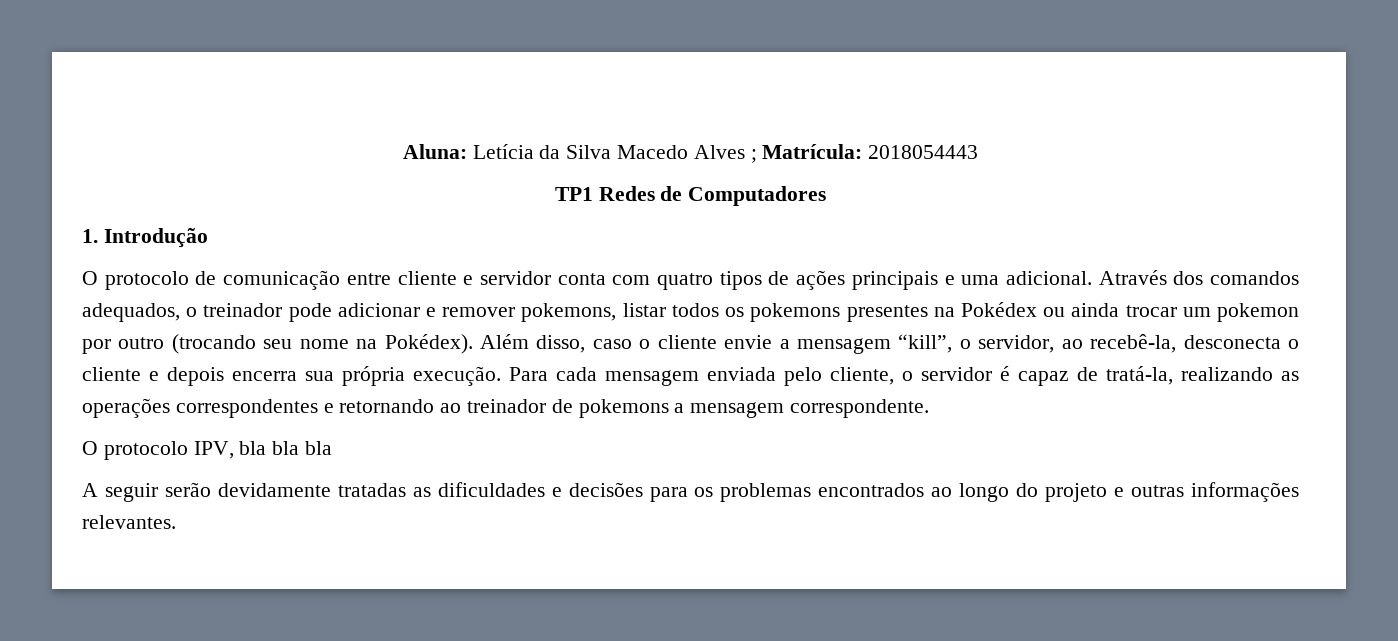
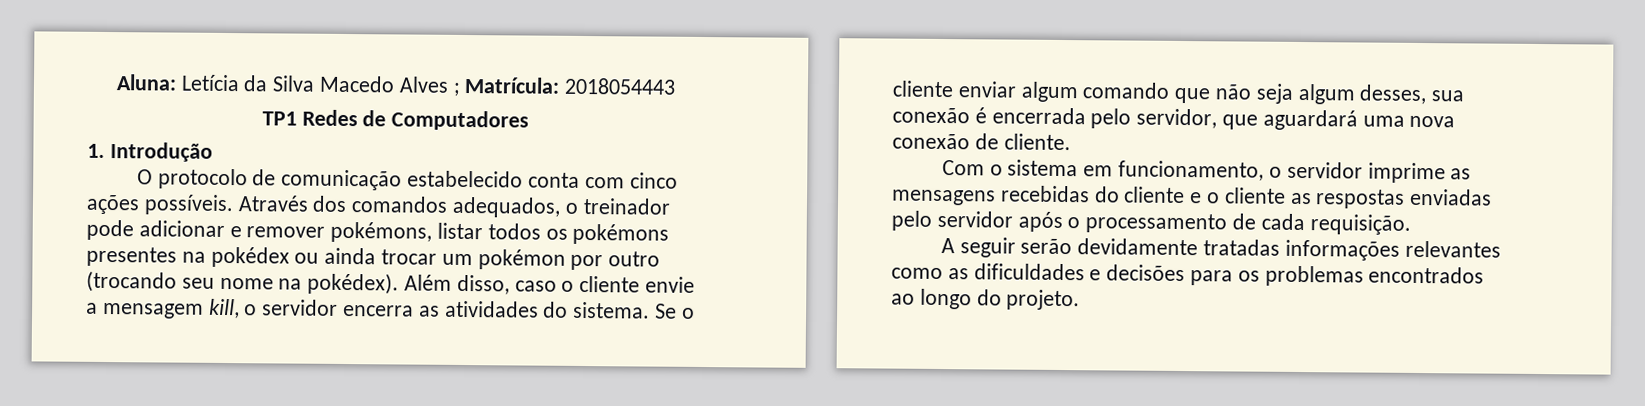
- O protocolo de comunicação entre cliente e servidor conta com quatro tipos de ações principais e uma adicional.
+ O protocolo de comunicação estabelecido conta com cinco ações possíveis.
- Através dos comandos adequados, o treinador pode adicionar e remover pokemons, listar todos os pokemons presentes na Pokédex ou ainda trocar um pokemon por outro (trocando seu nome na Pokédex).
+ Através dos comandos adequados, o treinador pode adicionar e remover pokémons, listar todos os pokémons presentes na pokédex ou ainda trocar um pokémon por outro (trocando seu nome na pokédex).
- Além disso, caso o cliente envie a mensagem “kill”, o servidor, ao recebê-la, desconecta o cliente e depois encerra sua própria execução. Para cada mensagem enviada pelo cliente, o servidor é capaz de tratá-la, realizando as operações correspondentes e retornando ao treinador de pokemons a mensagem correspondente.
- O protocolo IPV, bla bla bla
+ Além disso, caso o cliente envie a mensagem kill, o servidor encerra as atividades do sistema. Se o cliente enviar algum comando que não seja algum desses, sua conexão é encerrada pelo servidor, que aguardará uma nova conexão de cliente.
+ Com o sistema em funcionamento, o servidor imprime as mensagens recebidas do cliente e o cliente as respostas enviadas pelo servidor após o processamento de cada requisição.
- A seguir serão devidamente tratadas as dificuldades e decisões para os problemas encontrados ao longo do projeto e outras informações relevantes.
+ A seguir serão devidamente tratadas informações relevantes como as dificuldades e decisões para os problemas encontrados ao longo do projeto.

